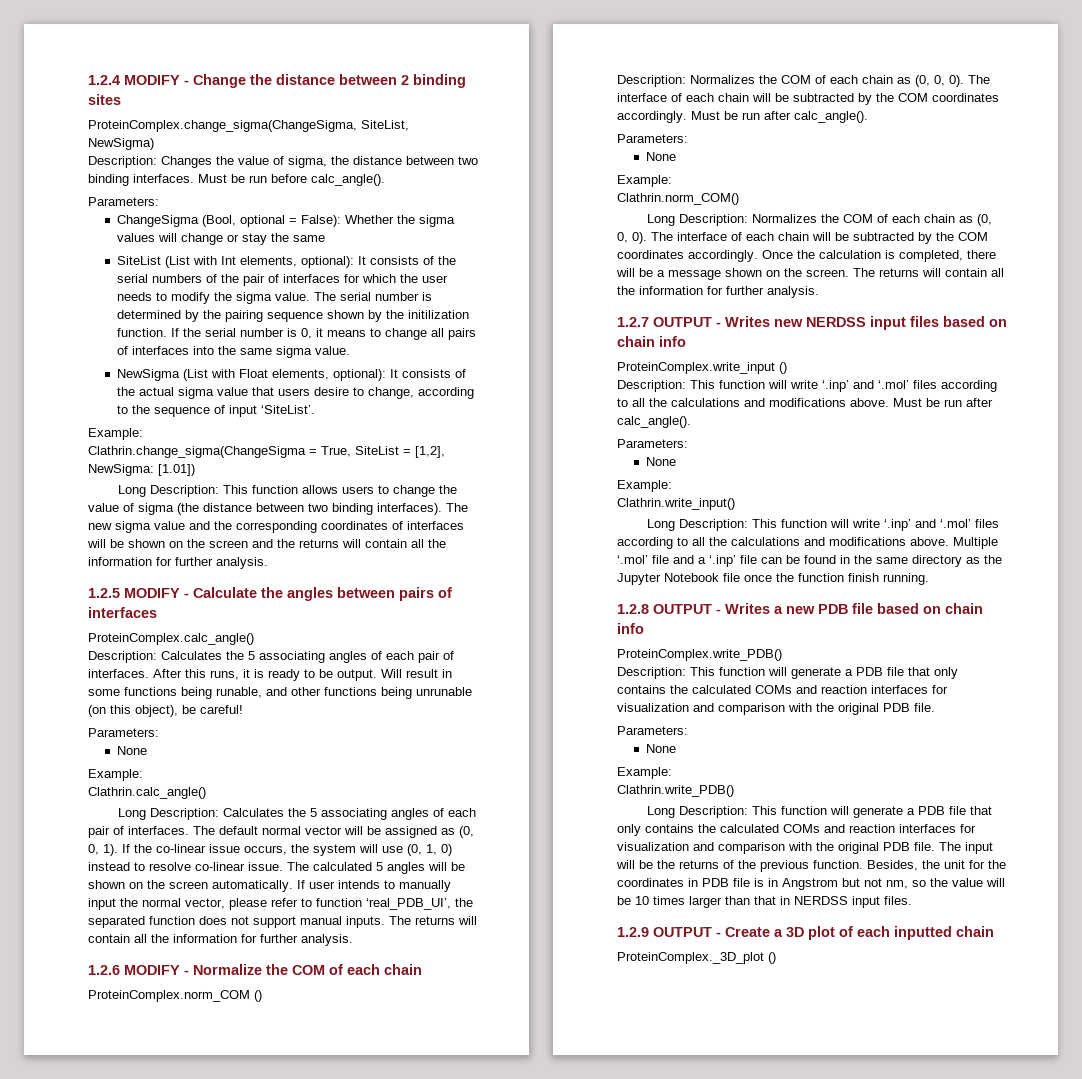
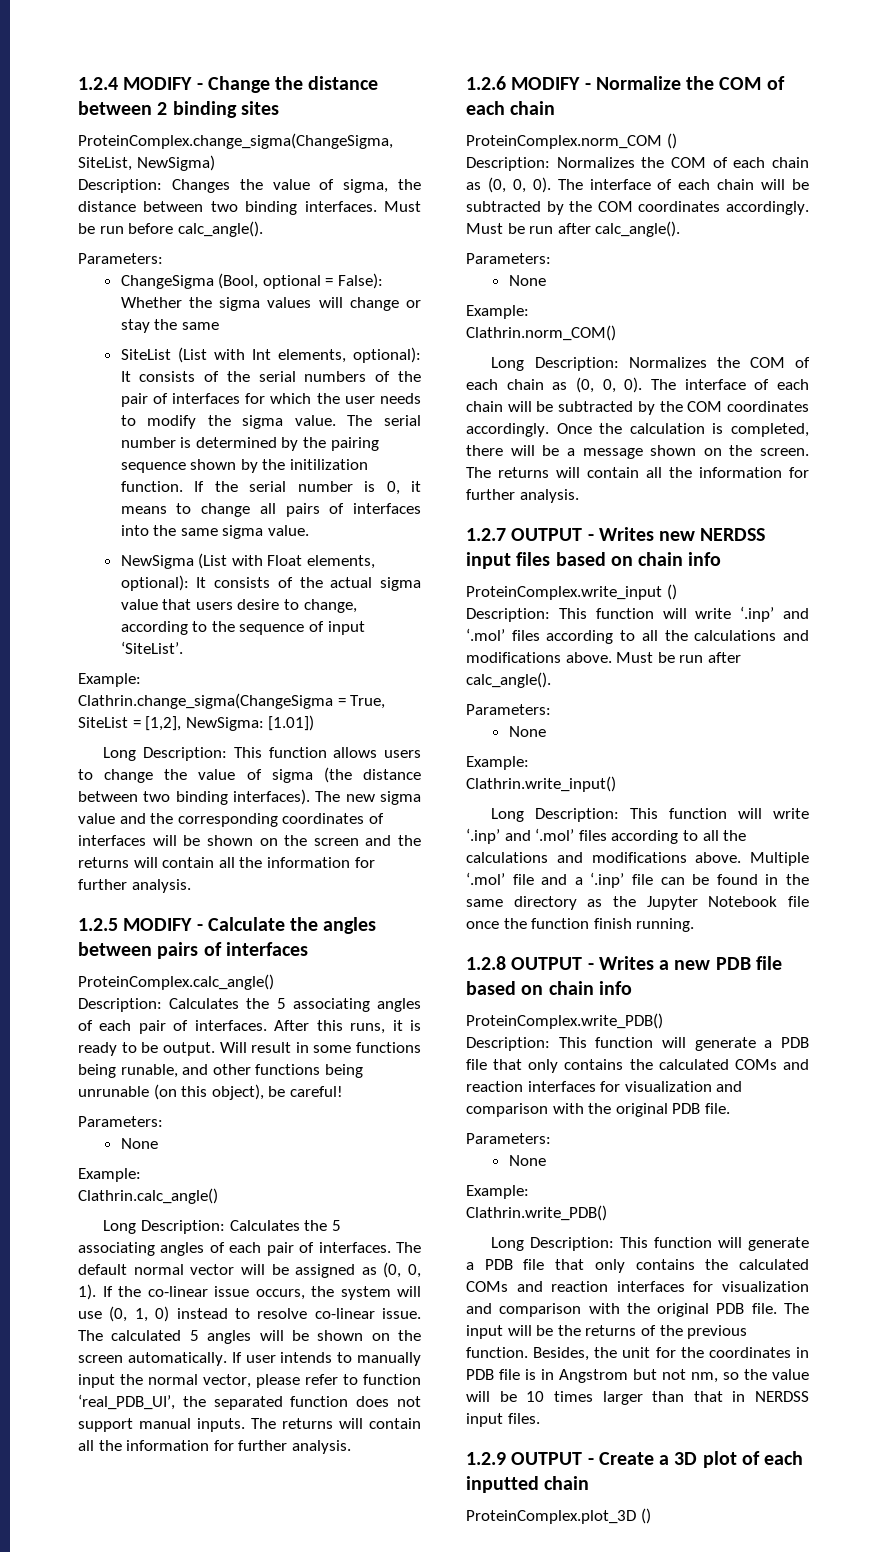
- ProteinComplex._3D_plot ()
+ ProteinComplex.plot_3D ()

